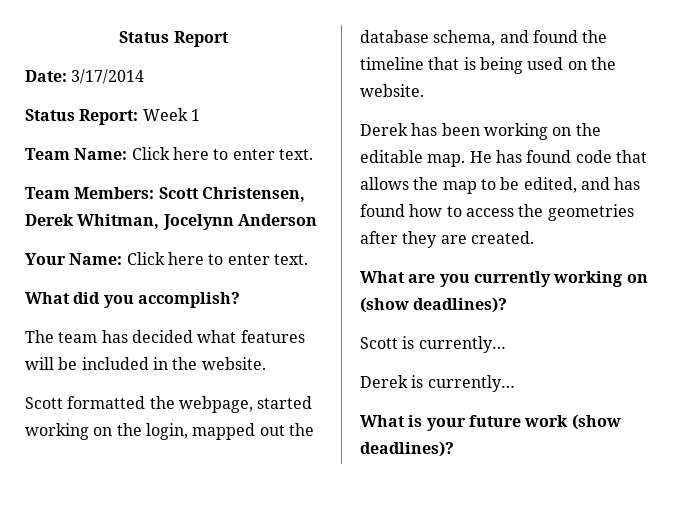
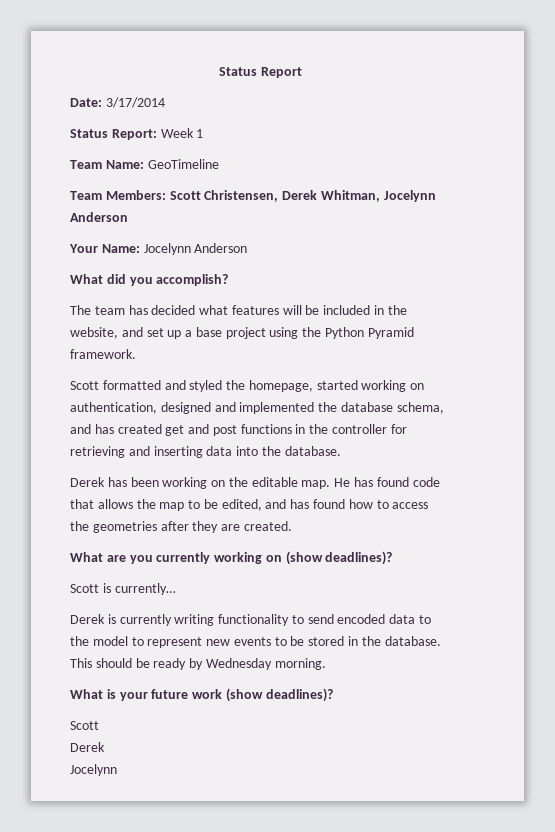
- Team Name: Click here to enter text.
+ Team Name: GeoTimeline
- Your Name: Click here to enter text.
+ Your Name: Jocelynn Anderson
- The team has decided what features will be included in the website.
- Scott formatted the webpage, started working on the login, mapped out the database schema, and found the timeline that is being used on the website.
+ The team has decided what features will be included in the website, and set up a base project using the Python Pyramid framework.
+ Scott formatted and styled the homepage, started working on authentication, designed and implemented the database schema, and has created get and post functions in the controller for retrieving and inserting data into the database.
- Derek is currently…
+ Derek is currently writing functionality to send encoded data to the model to represent new events to be stored in the database. This should be ready by Wednesday morning.
  What is your future work (show deadlines)?
+ Scott
+ Derek
+ Jocelynn

